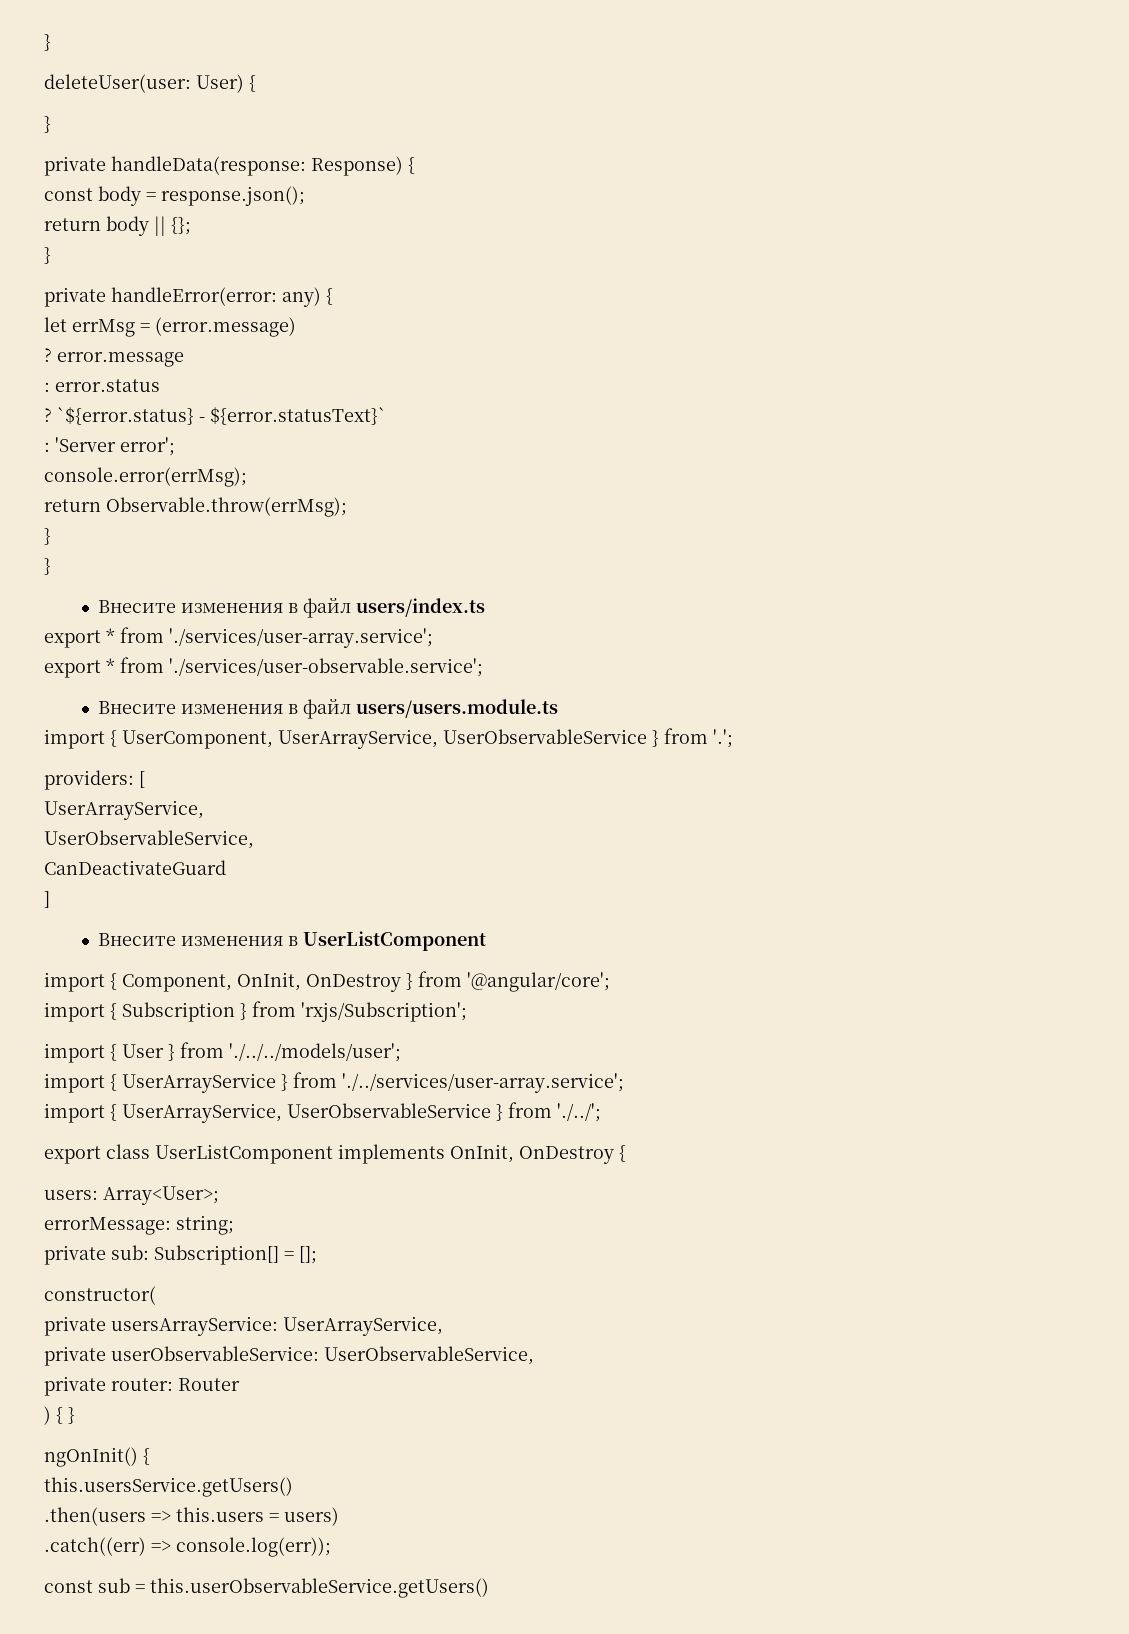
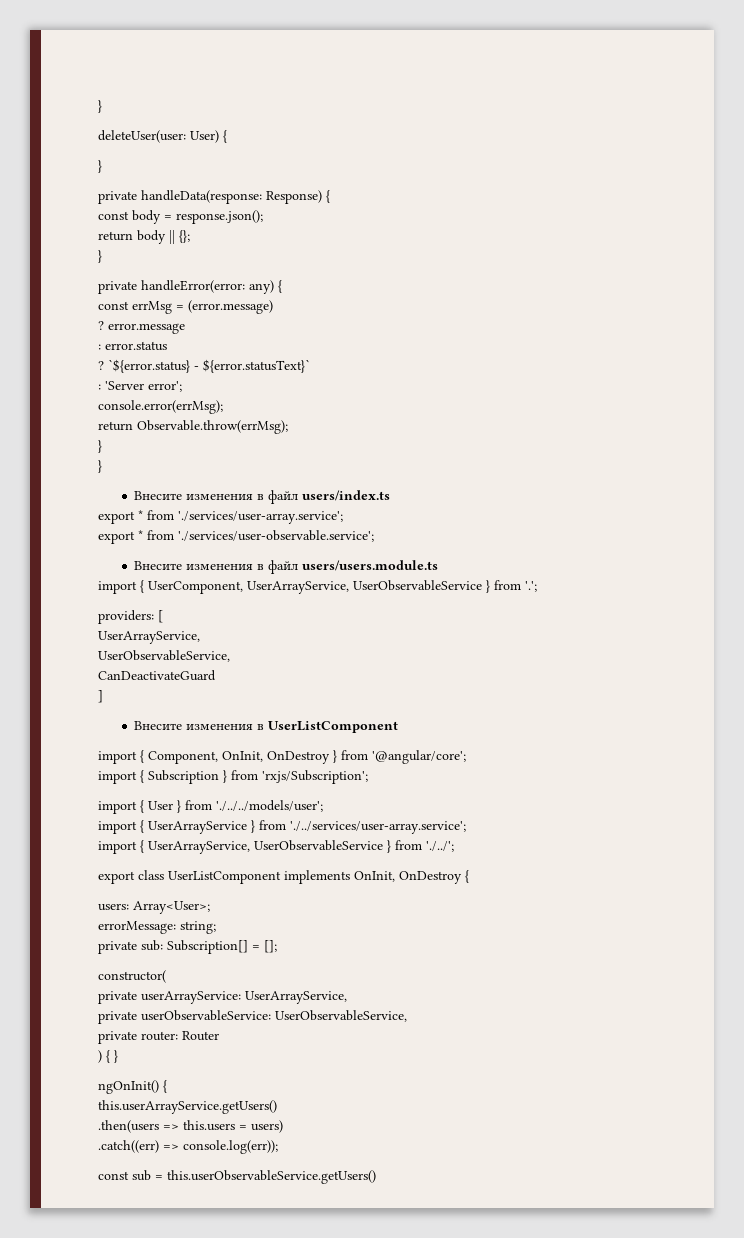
- let errMsg = (error.message)
+ const errMsg = (error.message)
- private usersArrayService: UserArrayService,
+ private userArrayService: UserArrayService,
- this.usersService.getUsers()
+ this.userArrayService.getUsers()

